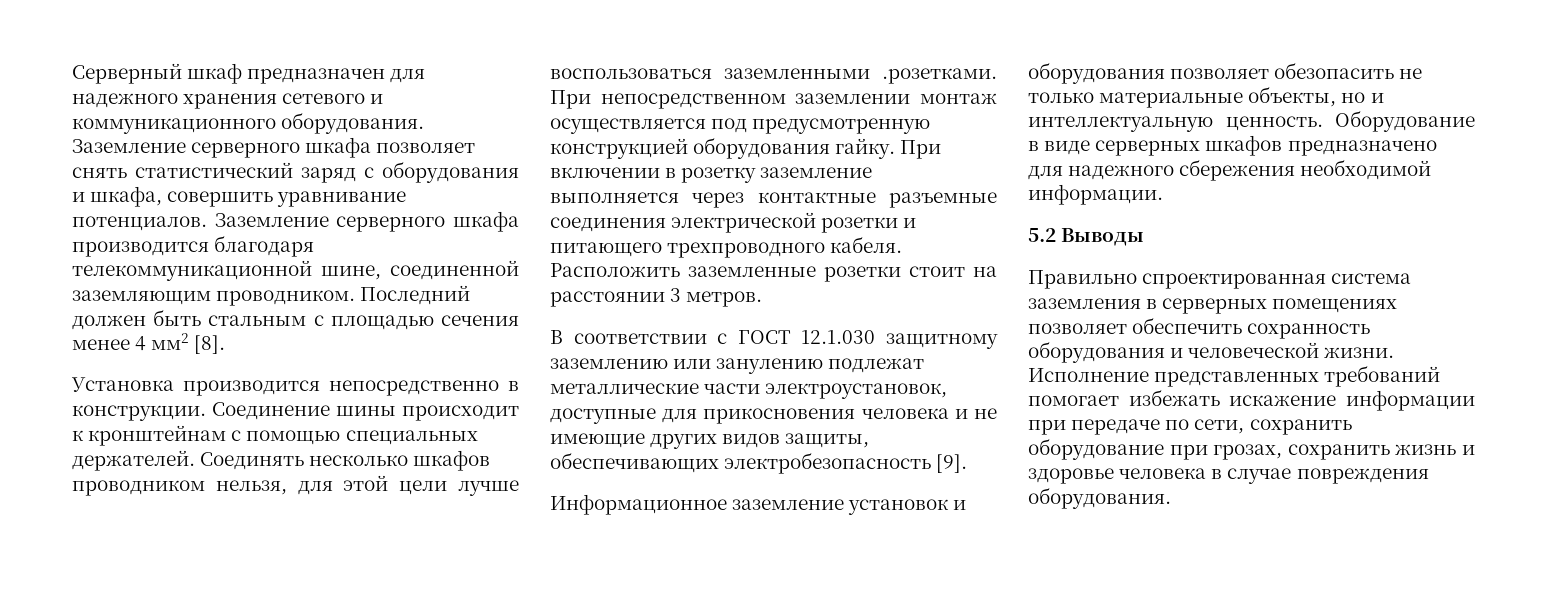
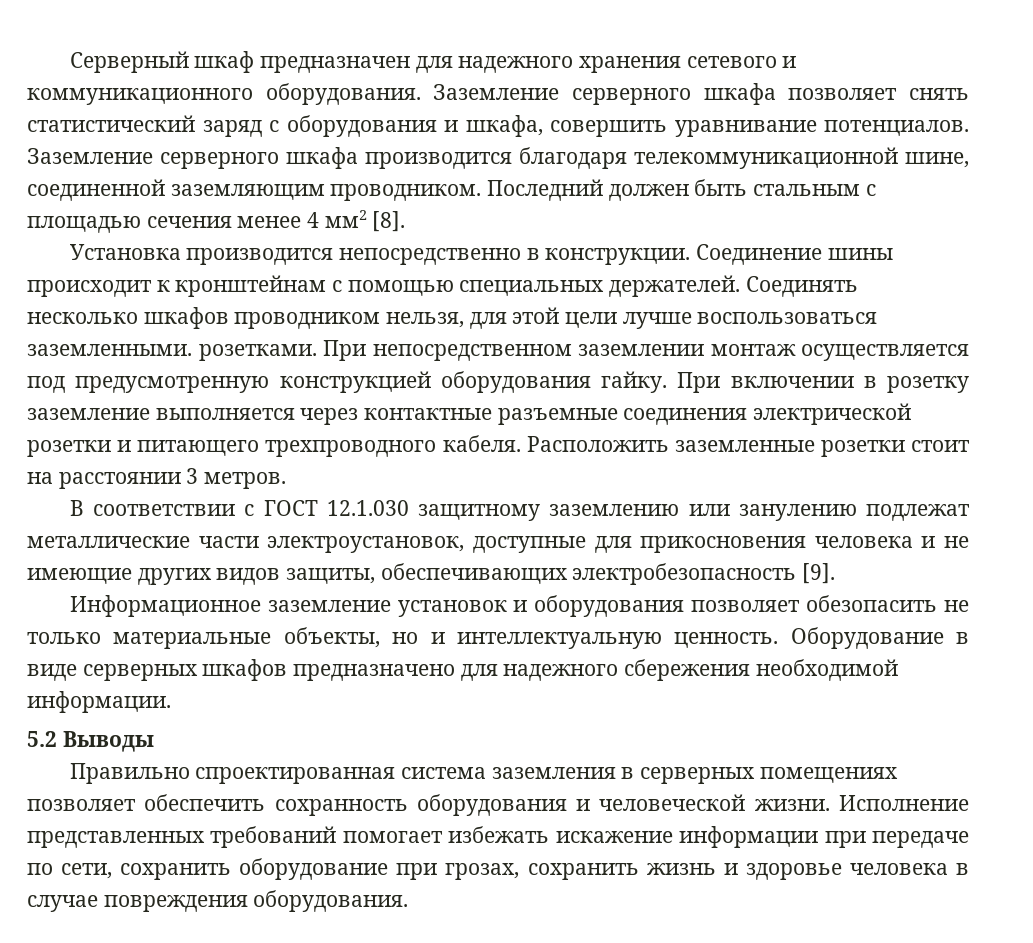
- Соединять несколько шкафов проводником нельзя, для этой цели лучше воспользоваться заземленными .розетками. При непосредственном заземлении монтаж осуществляется под предусмотренную конструкцией оборудования гайку.
+ Соединять несколько шкафов проводником нельзя, для этой цели лучше воспользоваться заземленными. розетками. При непосредственном заземлении монтаж осуществляется под предусмотренную конструкцией оборудования гайку.

